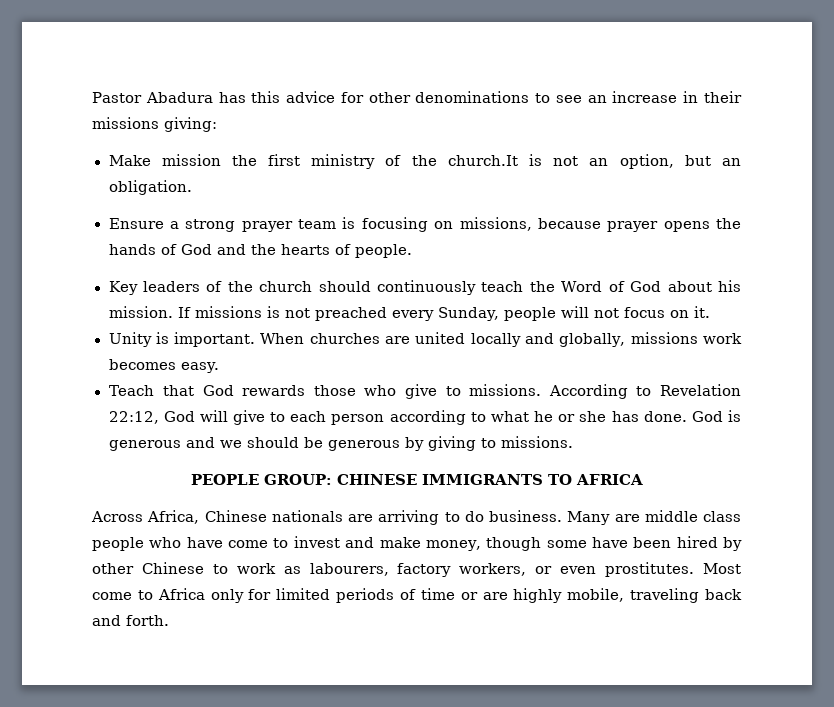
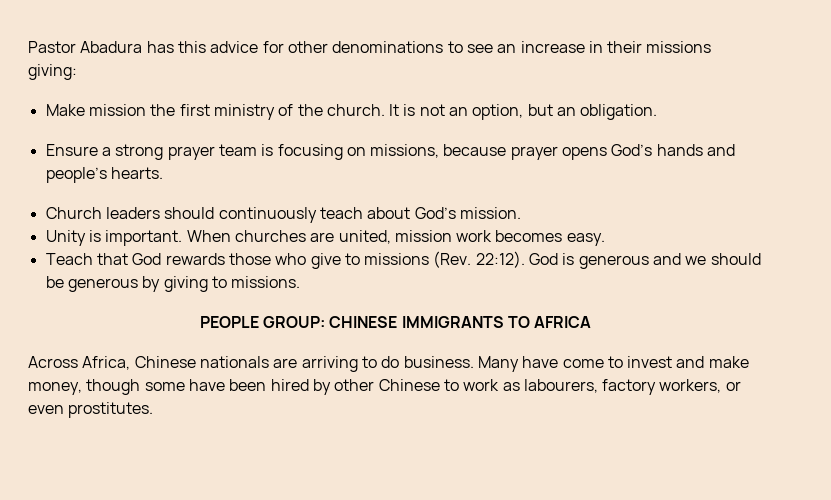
- Make mission the first ministry of the church.It is not an option, but an obligation.
+ Make mission the first ministry of the church. It is not an option, but an obligation.
- Ensure a strong prayer team is focusing on missions, because prayer opens the hands of God and the hearts of people.
- Key leaders of the church should continuously teach the Word of God about his mission. If missions is not preached every Sunday, people will not focus on it.
+ Ensure a strong prayer team is focusing on missions, because prayer opens God’s hands and people’s hearts.
+ Church leaders should continuously teach about God’s mission.
- When churches are united locally and globally, missions work becomes easy.
+ When churches are united, mission work becomes easy.
- Teach that God rewards those who give to missions. According to Revelation 22:12, God will give to each person according to what he or she has done.
+ Teach that God rewards those who give to missions (Rev. 22:12).
- Many are middle class people who have come to invest and make money, though some have been hired by other Chinese to work as labourers, factory workers, or even prostitutes. Most come to Africa only for limited periods of time or are highly mobile, traveling back and forth.
+ Many have come to invest and make money, though some have been hired by other Chinese to work as labourers, factory workers, or even prostitutes.

